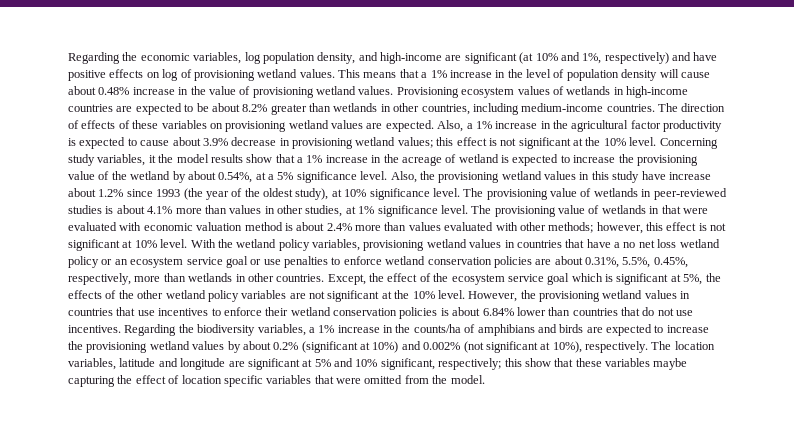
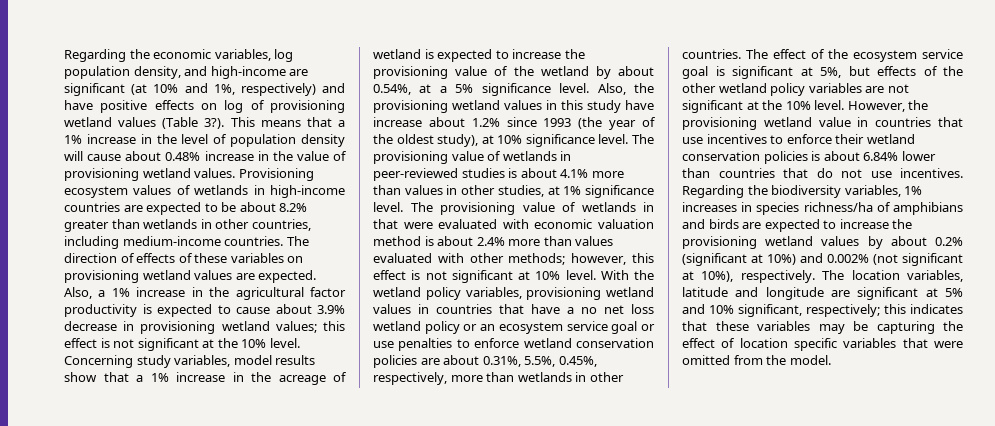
- Regarding the economic variables, log population density, and high-income are significant (at 10% and 1%, respectively) and have positive effects on log of provisioning wetland values.
+ Regarding the economic variables, log population density, and high-income are significant (at 10% and 1%, respectively) and have positive effects on log of provisioning wetland values (Table 3?).
- Concerning study variables, it the model results show that a 1% increase in the acreage of wetland is expected to increase the provisioning value of the wetland by about 0.54%, at a 5% significance level.
+ Concerning study variables, model results show that a 1% increase in the acreage of wetland is expected to increase the provisioning value of the wetland by about 0.54%, at a 5% significance level.
- Except, the effect of the ecosystem service goal which is significant at 5%, the effects of the other wetland policy variables are not significant at the 10% level.
+ The effect of the ecosystem service goal is significant at 5%, but effects of the other wetland policy variables are not significant at the 10% level.
- However, the provisioning wetland values in countries that use incentives to enforce their wetland conservation policies is about 6.84% lower than countries that do not use incentives.
+ However, the provisioning wetland value in countries that use incentives to enforce their wetland conservation policies is about 6.84% lower than countries that do not use incentives.
- Regarding the biodiversity variables, a 1% increase in the counts/ha of amphibians and birds are expected to increase the provisioning wetland values by about 0.2% (significant at 10%) and 0.002% (not significant at 10%), respectively.
+ Regarding the biodiversity variables, 1% increases in species richness/ha of amphibians and birds are expected to increase the provisioning wetland values by about 0.2% (significant at 10%) and 0.002% (not significant at 10%), respectively.
- The location variables, latitude and longitude are significant at 5% and 10% significant, respectively; this show that these variables maybe capturing the effect of location specific variables that were omitted from the model.
+ The location variables, latitude and longitude are significant at 5% and 10% significant, respectively; this indicates that these variables may be capturing the effect of location specific variables that were omitted from the model.

